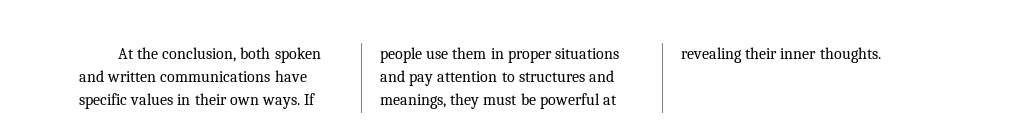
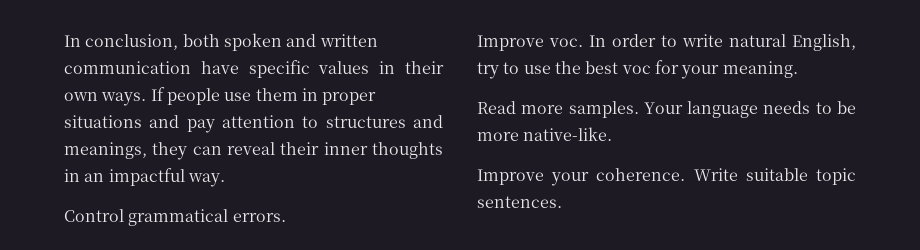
- At the conclusion, both spoken and written communications have specific values in their own ways.
+ In conclusion, both spoken and written communication have specific values in their own ways.
- If people use them in proper situations and pay attention to structures and meanings, they must be powerful at revealing their inner thoughts.
+ If people use them in proper situations and pay attention to structures and meanings, they can reveal their inner thoughts in an impactful way.
+ Control grammatical errors.
+ Improve voc. In order to write natural English, try to use the best voc for your meaning.
+ Read more samples. Your language needs to be more native-like.
+ Improve your coherence. Write suitable topic sentences.

